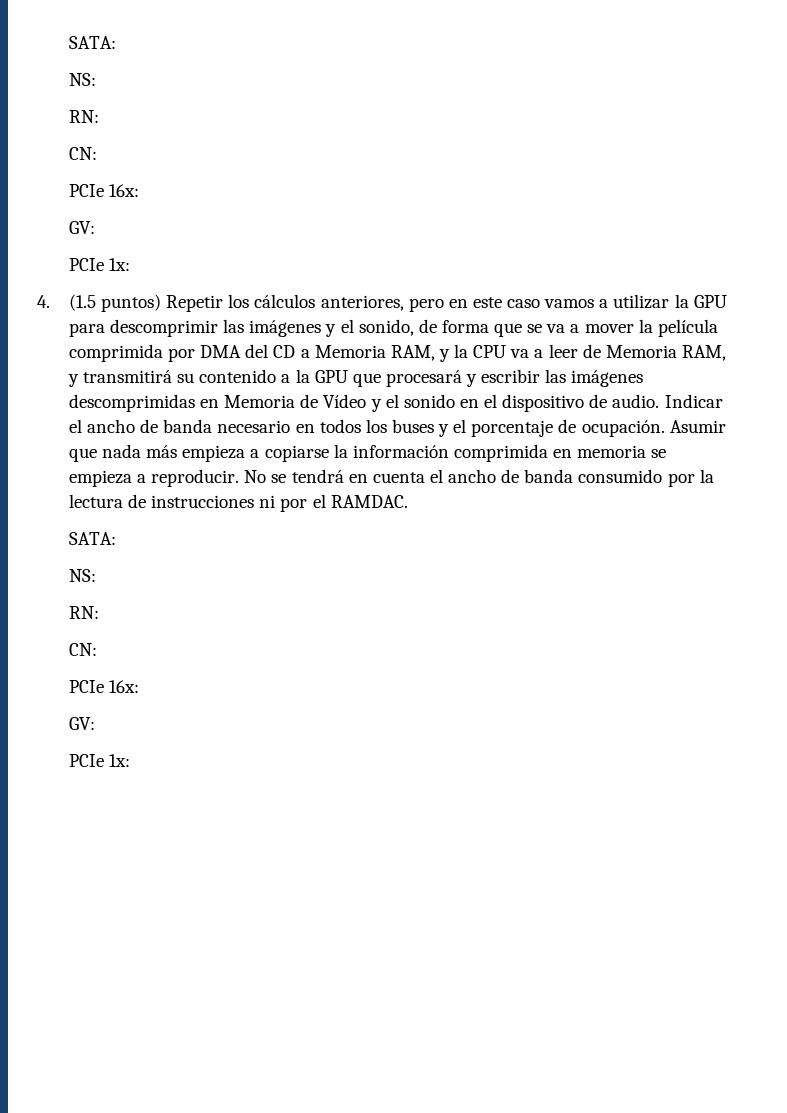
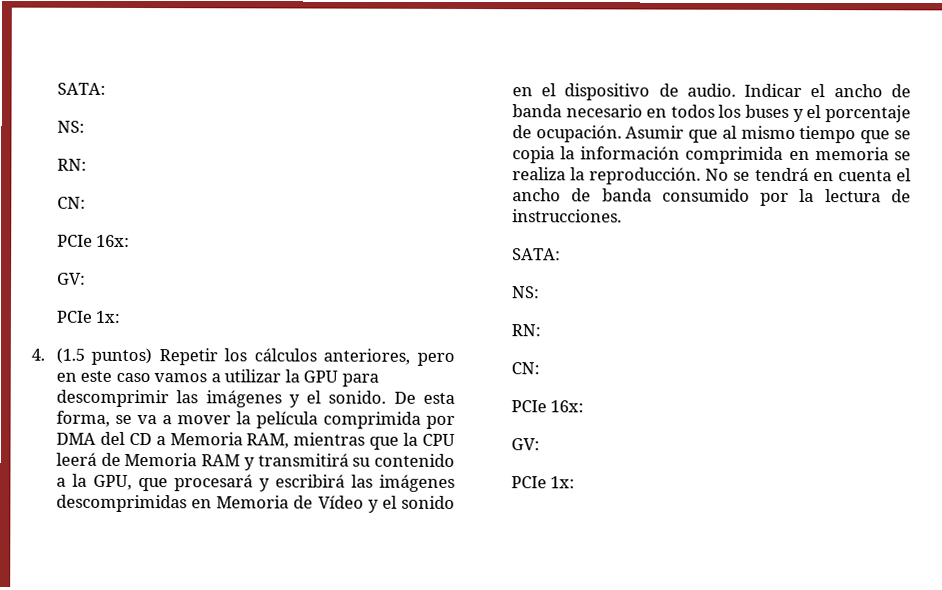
- 4. (1.5 puntos) Repetir los cálculos anteriores, pero en este caso vamos a utilizar la GPU para descomprimir las imágenes y el sonido, de forma que se va a mover la película comprimida por DMA del CD a Memoria RAM, y la CPU va a leer de Memoria RAM, y transmitirá su contenido a la GPU que procesará y escribir las imágenes descomprimidas en Memoria de Vídeo y el sonido en el dispositivo de audio.
+ 4. (1.5 puntos) Repetir los cálculos anteriores, pero en este caso vamos a utilizar la GPU para descomprimir las imágenes y el sonido. De esta forma, se va a mover la película comprimida por DMA del CD a Memoria RAM, mientras que la CPU leerá de Memoria RAM y transmitirá su contenido a la GPU, que procesará y escribirá las imágenes descomprimidas en Memoria de Vídeo y el sonido en el dispositivo de audio.
- Asumir que nada más empieza a copiarse la información comprimida en memoria se empieza a reproducir.
+ Asumir que al mismo tiempo que se copia la información comprimida en memoria se realiza la reproducción.
- No se tendrá en cuenta el ancho de banda consumido por la lectura de instrucciones ni por el RAMDAC.
+ No se tendrá en cuenta el ancho de banda consumido por la lectura de instrucciones.

